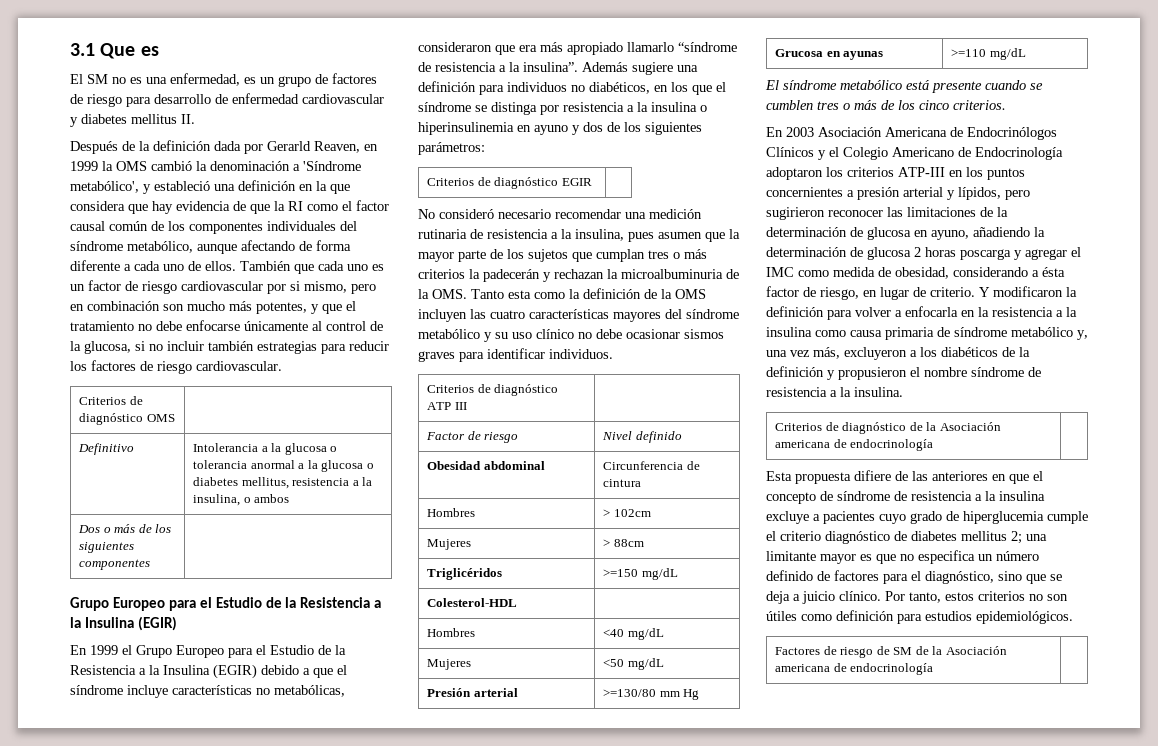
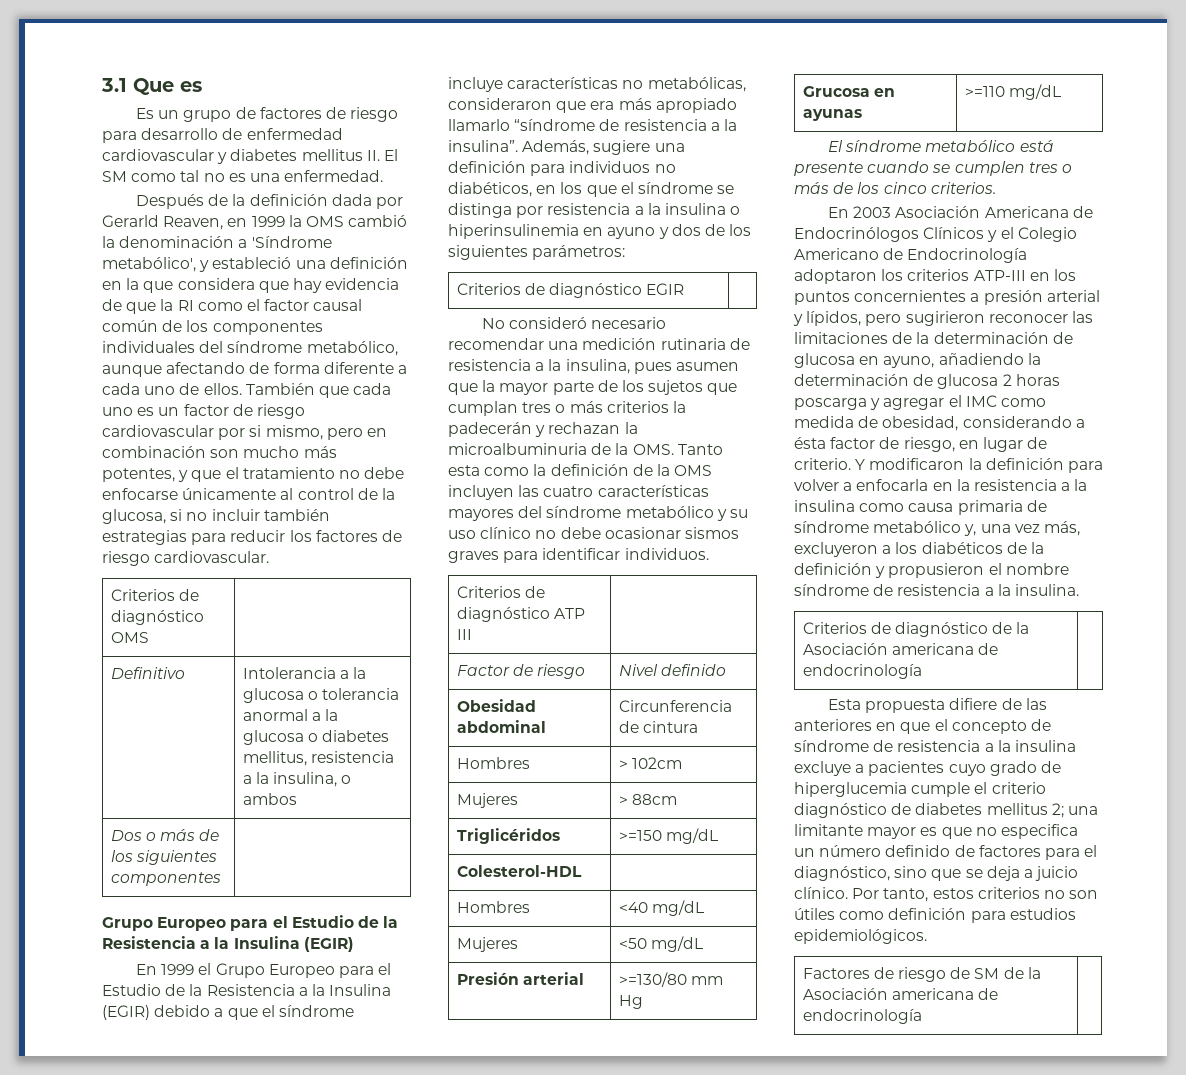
- El SM no es una enfermedad, es un grupo de factores de riesgo para desarrollo de enfermedad cardiovascular y diabetes mellitus II.
+ Es un grupo de factores de riesgo para desarrollo de enfermedad cardiovascular y diabetes mellitus II. El SM como tal no es una enfermedad.
- Además sugiere una definición para individuos no diabéticos, en los que el síndrome se distinga por resistencia a la insulina o hiperinsulinemia en ayuno y dos de los siguientes parámetros:
+ Además, sugiere una definición para individuos no diabéticos, en los que el síndrome se distinga por resistencia a la insulina o hiperinsulinemia en ayuno y dos de los siguientes parámetros:
- El síndrome metabólico está presente cuando se cumblen tres o más de los cinco criterios.
+ El síndrome metabólico está presente cuando se cumplen tres o más de los cinco criterios.

